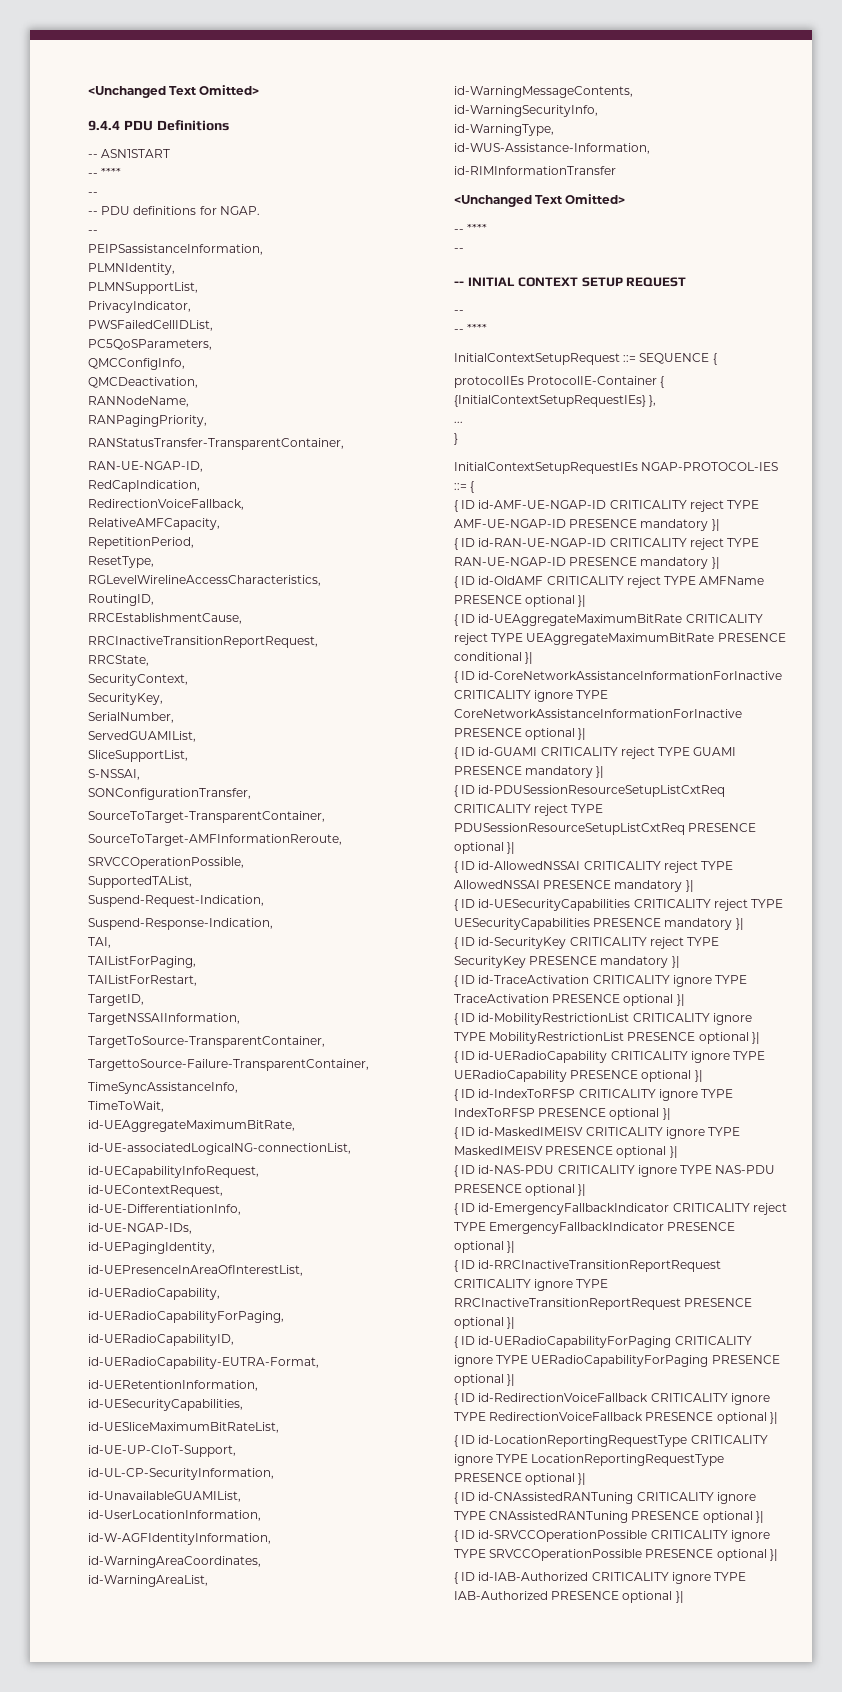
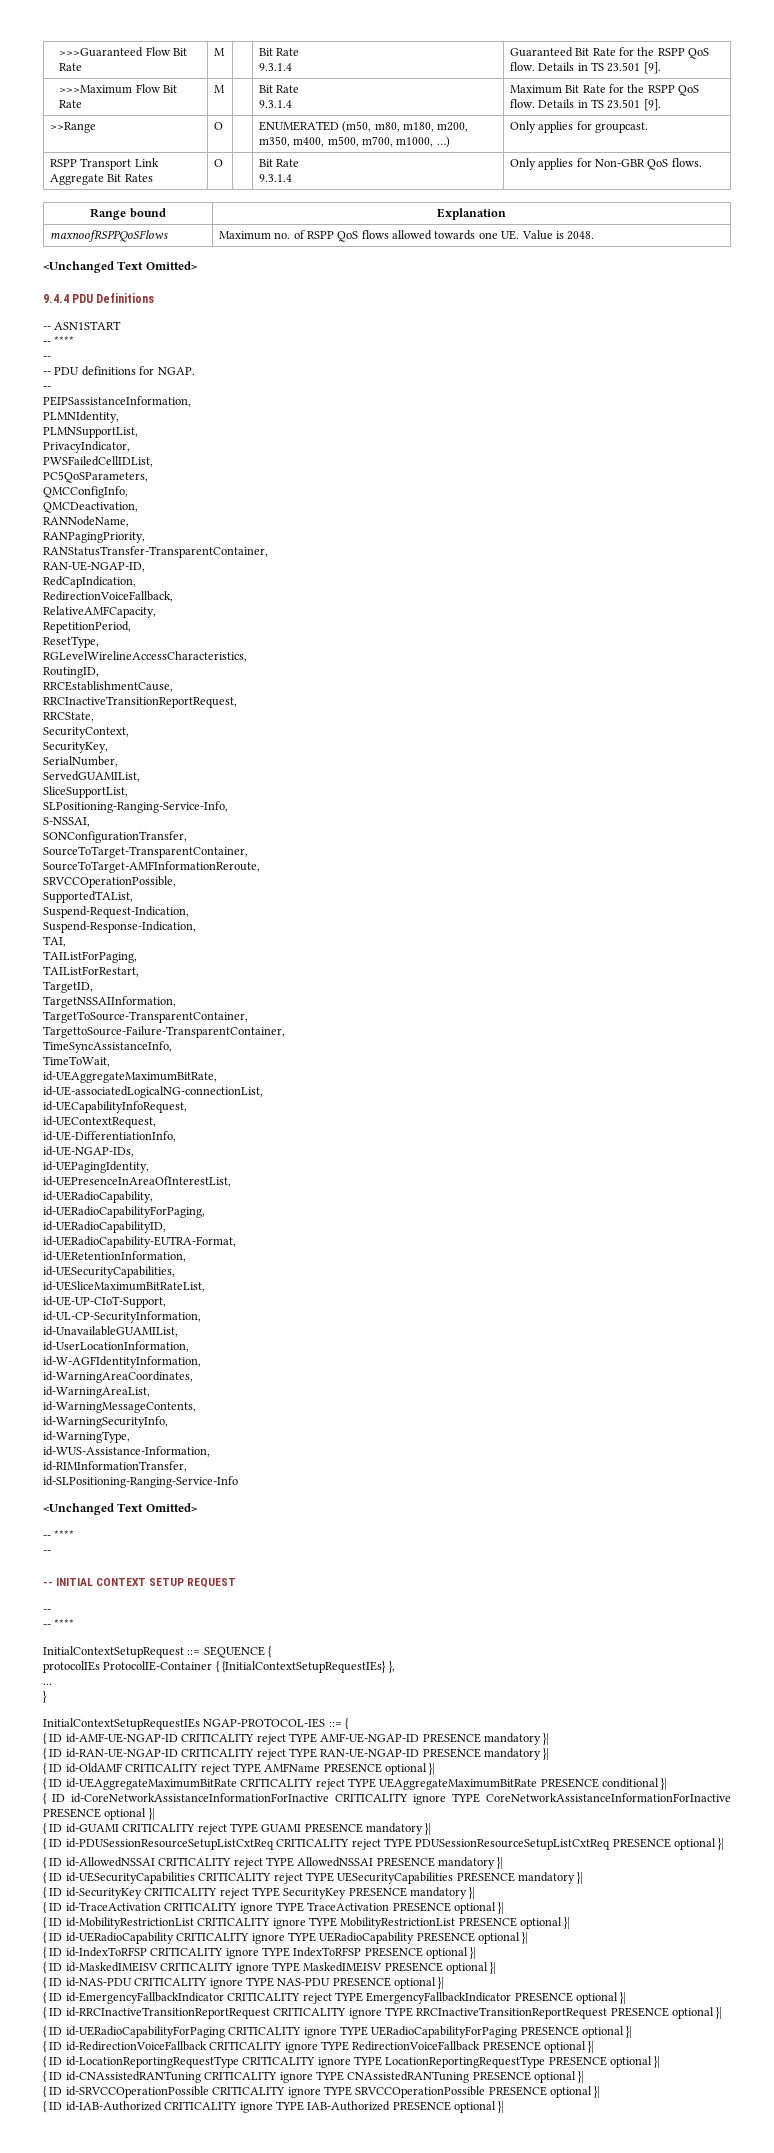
+ >>>Guaranteed Flow Bit Rate | M | | Bit Rate
+ 9.3.1.4 | Guaranteed Bit Rate for the RSPP QoS flow. Details in TS 23.501 [9].
+ >>>Maximum Flow Bit Rate | M | | Bit Rate
+ 9.3.1.4 | Maximum Bit Rate for the RSPP QoS flow. Details in TS 23.501 [9].
+ >>Range | O | | ENUMERATED (m50, m80, m180, m200, m350, m400, m500, m700, m1000, …) | Only applies for groupcast.
+ RSPP Transport Link Aggregate Bit Rates | O | | Bit Rate
+ 9.3.1.4 | Only applies for Non-GBR QoS flows.
+ Range bound | Explanation
+ maxnoofRSPPQoSFlows | Maximum no. of RSPP QoS flows allowed towards one UE. Value is 2048.
+ SLPositioning-Ranging-Service-Info,
- id-RIMInformationTransfer
+ id-RIMInformationTransfer,
+ id-SLPositioning-Ranging-Service-Info

